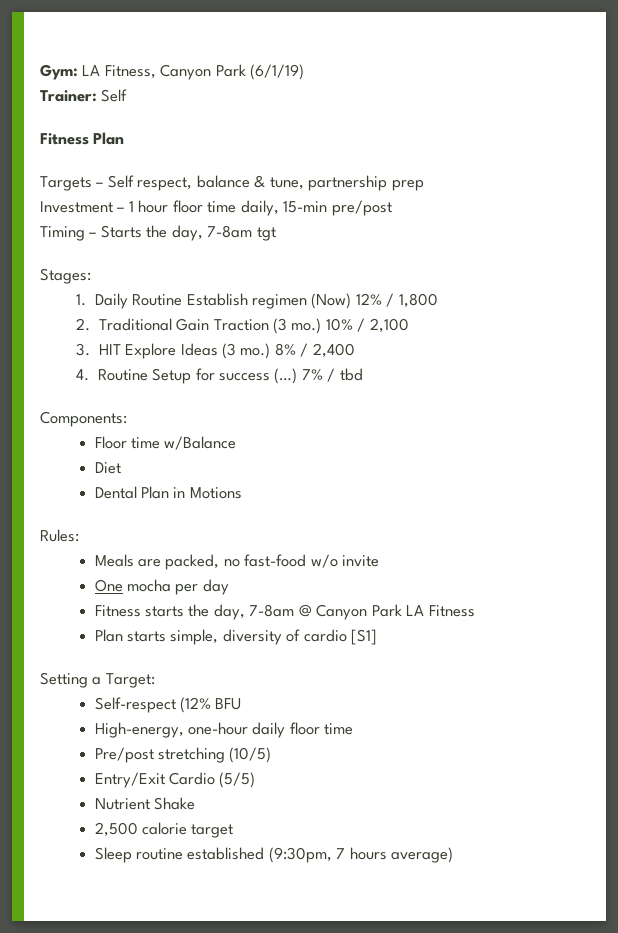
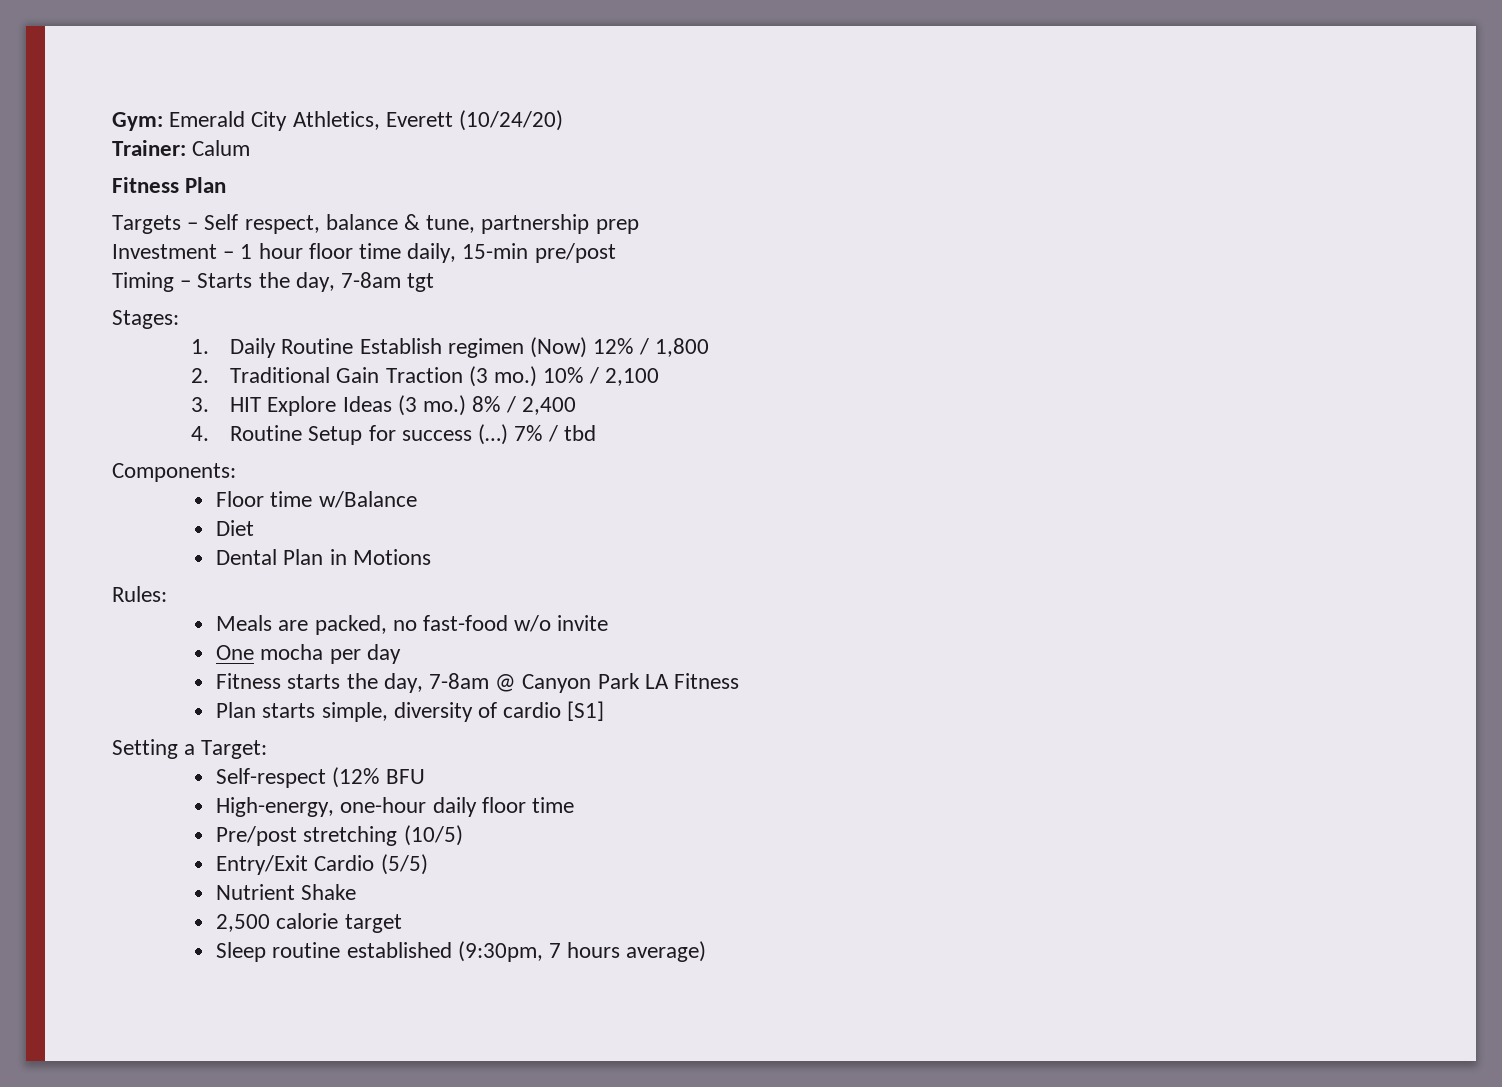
- Gym: LA Fitness, Canyon Park (6/1/19)
+ Gym: Emerald City Athletics, Everett (10/24/20)
- Trainer: Self
+ Trainer: Calum

